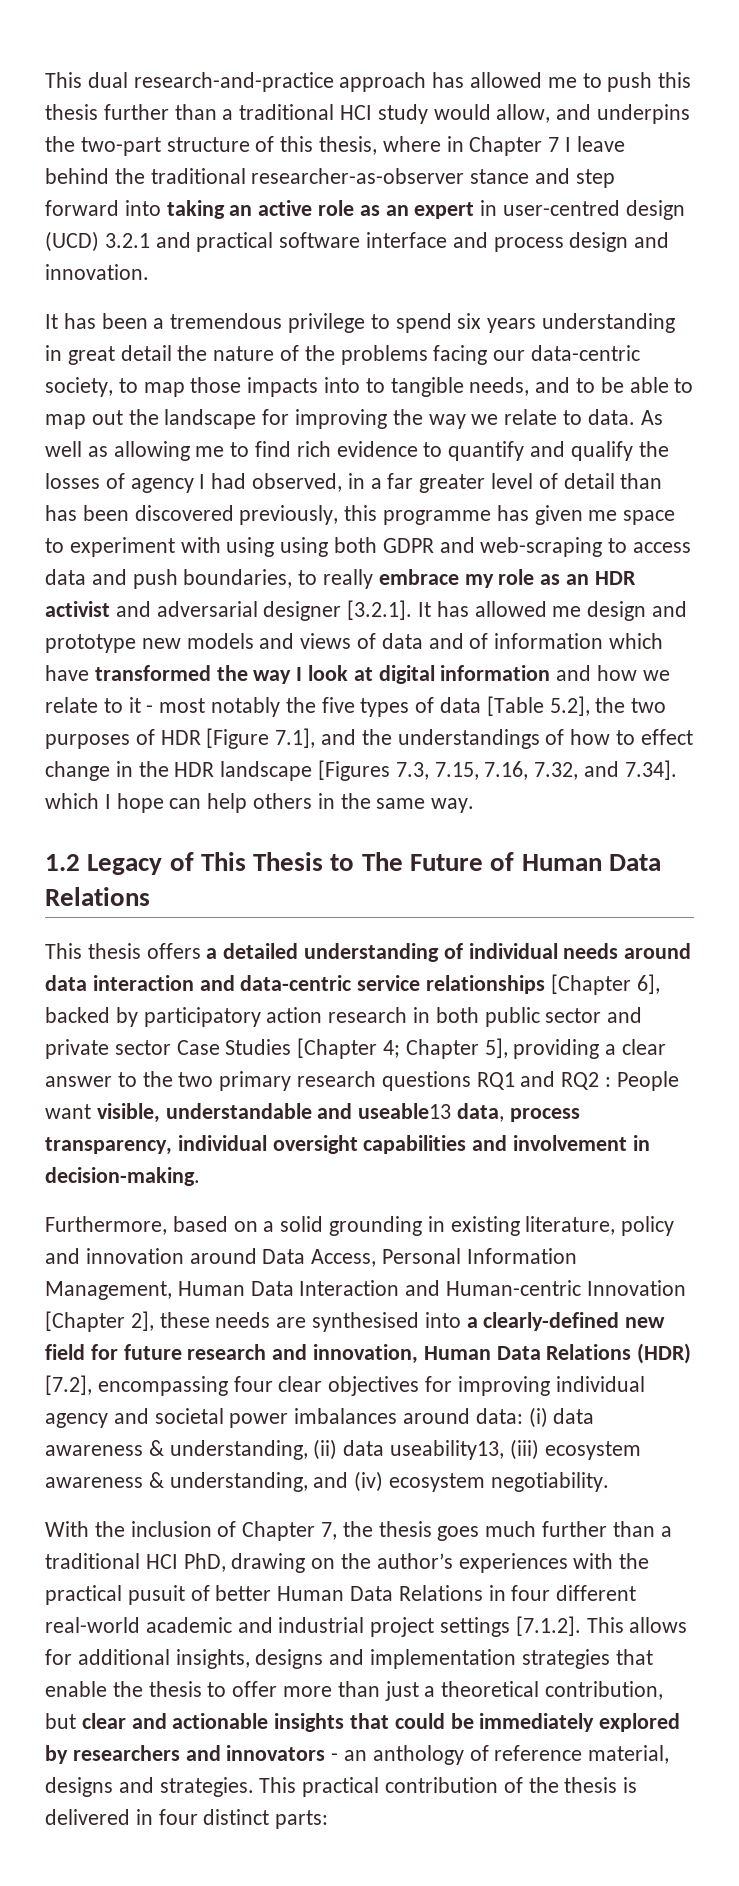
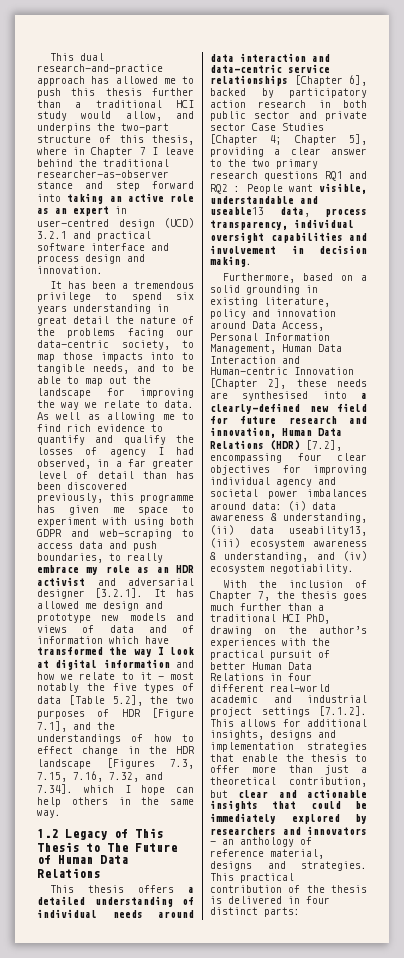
- As well as allowing me to find rich evidence to quantify and qualify the losses of agency I had observed, in a far greater level of detail than has been discovered previously, this programme has given me space to experiment with using using both GDPR and web-scraping to access data and push boundaries, to really embrace my role as an HDR activist and adversarial designer [3.2.1]. It has allowed me design and prototype new models and views of data and of information which have transformed the way I look at digital information and how we relate to it - most notably the five types of data [Table 5.2], the two purposes of HDR [Figure 7.1], and the understandings of how to effect change in the HDR landscape [Figures 7.3, 7.15, 7.16, 7.32, and 7.34]. which I hope can help others in the same way.
+ As well as allowing me to find rich evidence to quantify and qualify the losses of agency I had observed, in a far greater level of detail than has been discovered previously, this programme has given me space to experiment with using both GDPR and web-scraping to access data and push boundaries, to really embrace my role as an HDR activist and adversarial designer [3.2.1]. It has allowed me design and prototype new models and views of data and of information which have transformed the way I look at digital information and how we relate to it - most notably the five types of data [Table 5.2], the two purposes of HDR [Figure 7.1], and the understandings of how to effect change in the HDR landscape [Figures 7.3, 7.15, 7.16, 7.32, and 7.34]. which I hope can help others in the same way.
- People want visible, understandable and useable13 data, process transparency, individual oversight capabilities and involvement in decision-making.
+ People want visible, understandable and useable13 data, process transparency, individual oversight capabilities and involvement in decision making.
- With the inclusion of Chapter 7, the thesis goes much further than a traditional HCI PhD, drawing on the author’s experiences with the practical pusuit of better Human Data Relations in four different real-world academic and industrial project settings [7.1.2]. This allows for additional insights, designs and implementation strategies that enable the thesis to offer more than just a theoretical contribution, but clear and actionable insights that could be immediately explored by researchers and innovators - an anthology of reference material, designs and strategies.
+ With the inclusion of Chapter 7, the thesis goes much further than a traditional HCI PhD, drawing on the author’s experiences with the practical pursuit of better Human Data Relations in four different real-world academic and industrial project settings [7.1.2]. This allows for additional insights, designs and implementation strategies that enable the thesis to offer more than just a theoretical contribution, but clear and actionable insights that could be immediately explored by researchers and innovators - an anthology of reference material, designs and strategies.

